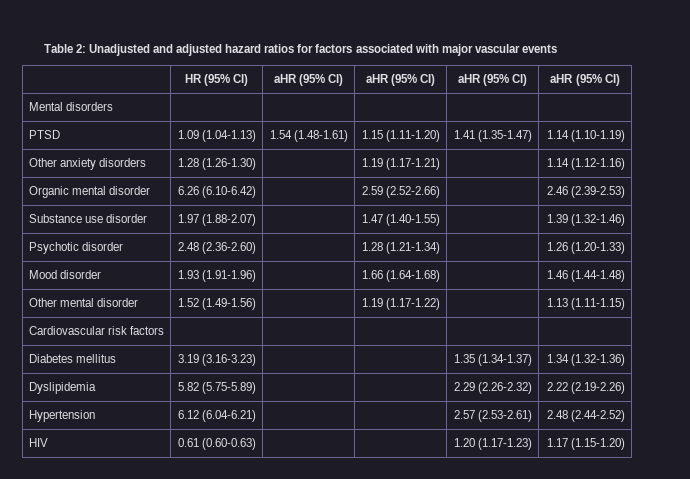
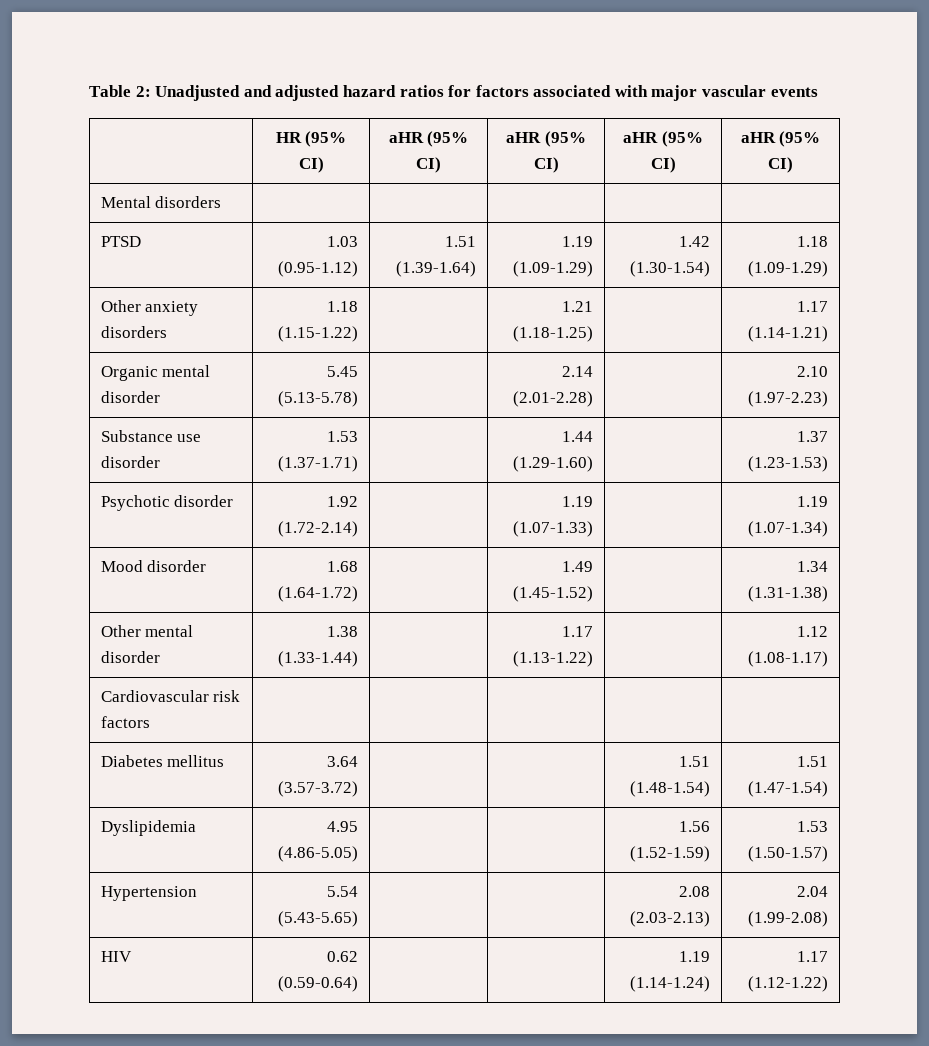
- PTSD | 1.09 (1.04-1.13) | 1.54 (1.48-1.61) | 1.15 (1.11-1.20) | 1.41 (1.35-1.47) | 1.14 (1.10-1.19)
- Other anxiety disorders | 1.28 (1.26-1.30) | | 1.19 (1.17-1.21) | | 1.14 (1.12-1.16)
- Organic mental disorder | 6.26 (6.10-6.42) | | 2.59 (2.52-2.66) | | 2.46 (2.39-2.53)
- Substance use disorder | 1.97 (1.88-2.07) | | 1.47 (1.40-1.55) | | 1.39 (1.32-1.46)
- Psychotic disorder | 2.48 (2.36-2.60) | | 1.28 (1.21-1.34) | | 1.26 (1.20-1.33)
- Mood disorder | 1.93 (1.91-1.96) | | 1.66 (1.64-1.68) | | 1.46 (1.44-1.48)
- Other mental disorder | 1.52 (1.49-1.56) | | 1.19 (1.17-1.22) | | 1.13 (1.11-1.15)
+ PTSD | 1.03 (0.95-1.12) | 1.51 (1.39-1.64) | 1.19 (1.09-1.29) | 1.42 (1.30-1.54) | 1.18 (1.09-1.29)
+ Other anxiety disorders | 1.18 (1.15-1.22) | | 1.21 (1.18-1.25) | | 1.17 (1.14-1.21)
+ Organic mental disorder | 5.45 (5.13-5.78) | | 2.14 (2.01-2.28) | | 2.10 (1.97-2.23)
+ Substance use disorder | 1.53 (1.37-1.71) | | 1.44 (1.29-1.60) | | 1.37 (1.23-1.53)
+ Psychotic disorder | 1.92 (1.72-2.14) | | 1.19 (1.07-1.33) | | 1.19 (1.07-1.34)
+ Mood disorder | 1.68 (1.64-1.72) | | 1.49 (1.45-1.52) | | 1.34 (1.31-1.38)
+ Other mental disorder | 1.38 (1.33-1.44) | | 1.17 (1.13-1.22) | | 1.12 (1.08-1.17)
- Diabetes mellitus | 3.19 (3.16-3.23) | | | 1.35 (1.34-1.37) | 1.34 (1.32-1.36)
- Dyslipidemia | 5.82 (5.75-5.89) | | | 2.29 (2.26-2.32) | 2.22 (2.19-2.26)
- Hypertension | 6.12 (6.04-6.21) | | | 2.57 (2.53-2.61) | 2.48 (2.44-2.52)
- HIV | 0.61 (0.60-0.63) | | | 1.20 (1.17-1.23) | 1.17 (1.15-1.20)
+ Diabetes mellitus | 3.64 (3.57-3.72) | | | 1.51 (1.48-1.54) | 1.51 (1.47-1.54)
+ Dyslipidemia | 4.95 (4.86-5.05) | | | 1.56 (1.52-1.59) | 1.53 (1.50-1.57)
+ Hypertension | 5.54 (5.43-5.65) | | | 2.08 (2.03-2.13) | 2.04 (1.99-2.08)
+ HIV | 0.62 (0.59-0.64) | | | 1.19 (1.14-1.24) | 1.17 (1.12-1.22)

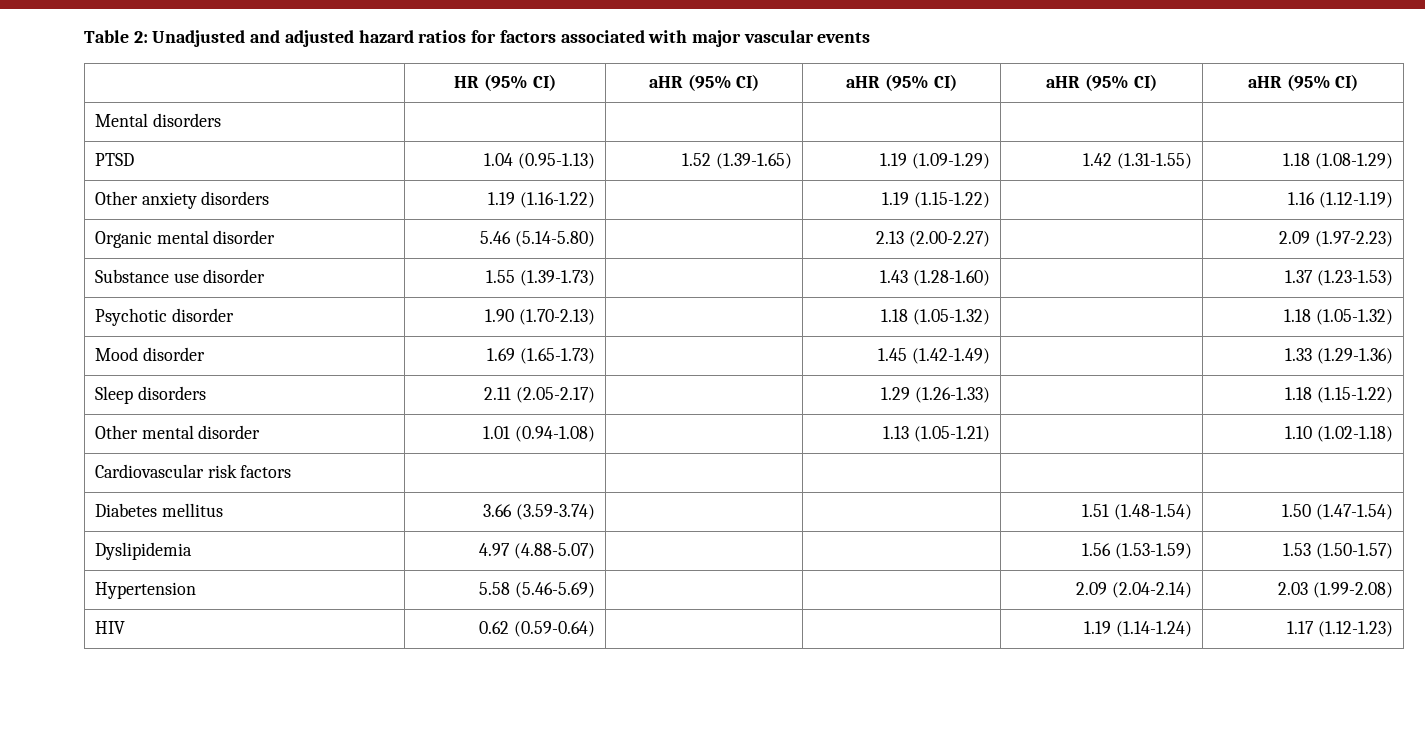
- PTSD | 1.03 (0.95-1.12) | 1.51 (1.39-1.64) | 1.19 (1.09-1.29) | 1.42 (1.30-1.54) | 1.18 (1.09-1.29)
+ PTSD | 1.04 (0.95-1.13) | 1.52 (1.39-1.65) | 1.19 (1.09-1.29) | 1.42 (1.31-1.55) | 1.18 (1.08-1.29)
- Other anxiety disorders | 1.18 (1.15-1.22) | | 1.21 (1.18-1.25) | | 1.17 (1.14-1.21)
- Organic mental disorder | 5.45 (5.13-5.78) | | 2.14 (2.01-2.28) | | 2.10 (1.97-2.23)
+ Other anxiety disorders | 1.19 (1.16-1.22) | | 1.19 (1.15-1.22) | | 1.16 (1.12-1.19)
+ Organic mental disorder | 5.46 (5.14-5.80) | | 2.13 (2.00-2.27) | | 2.09 (1.97-2.23)
- Substance use disorder | 1.53 (1.37-1.71) | | 1.44 (1.29-1.60) | | 1.37 (1.23-1.53)
+ Substance use disorder | 1.55 (1.39-1.73) | | 1.43 (1.28-1.60) | | 1.37 (1.23-1.53)
- Psychotic disorder | 1.92 (1.72-2.14) | | 1.19 (1.07-1.33) | | 1.19 (1.07-1.34)
- Mood disorder | 1.68 (1.64-1.72) | | 1.49 (1.45-1.52) | | 1.34 (1.31-1.38)
- Other mental disorder | 1.38 (1.33-1.44) | | 1.17 (1.13-1.22) | | 1.12 (1.08-1.17)
+ Psychotic disorder | 1.90 (1.70-2.13) | | 1.18 (1.05-1.32) | | 1.18 (1.05-1.32)
+ Mood disorder | 1.69 (1.65-1.73) | | 1.45 (1.42-1.49) | | 1.33 (1.29-1.36)
+ Sleep disorders | 2.11 (2.05-2.17) | | 1.29 (1.26-1.33) | | 1.18 (1.15-1.22)
+ Other mental disorder | 1.01 (0.94-1.08) | | 1.13 (1.05-1.21) | | 1.10 (1.02-1.18)
- Diabetes mellitus | 3.64 (3.57-3.72) | | | 1.51 (1.48-1.54) | 1.51 (1.47-1.54)
+ Diabetes mellitus | 3.66 (3.59-3.74) | | | 1.51 (1.48-1.54) | 1.50 (1.47-1.54)
- Dyslipidemia | 4.95 (4.86-5.05) | | | 1.56 (1.52-1.59) | 1.53 (1.50-1.57)
+ Dyslipidemia | 4.97 (4.88-5.07) | | | 1.56 (1.53-1.59) | 1.53 (1.50-1.57)
- Hypertension | 5.54 (5.43-5.65) | | | 2.08 (2.03-2.13) | 2.04 (1.99-2.08)
+ Hypertension | 5.58 (5.46-5.69) | | | 2.09 (2.04-2.14) | 2.03 (1.99-2.08)
- HIV | 0.62 (0.59-0.64) | | | 1.19 (1.14-1.24) | 1.17 (1.12-1.22)
+ HIV | 0.62 (0.59-0.64) | | | 1.19 (1.14-1.24) | 1.17 (1.12-1.23)

